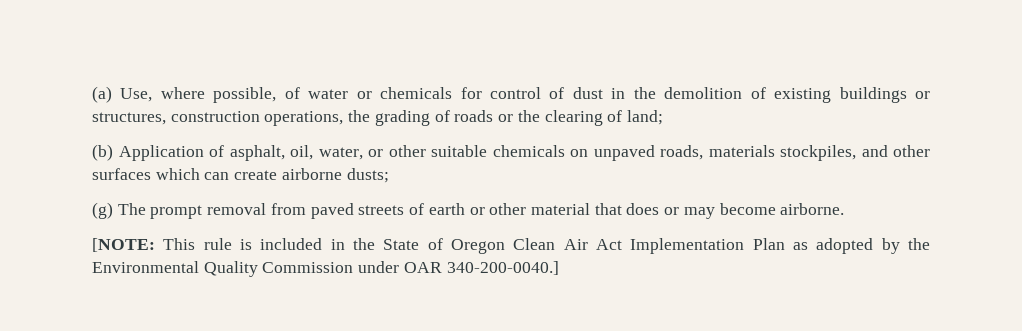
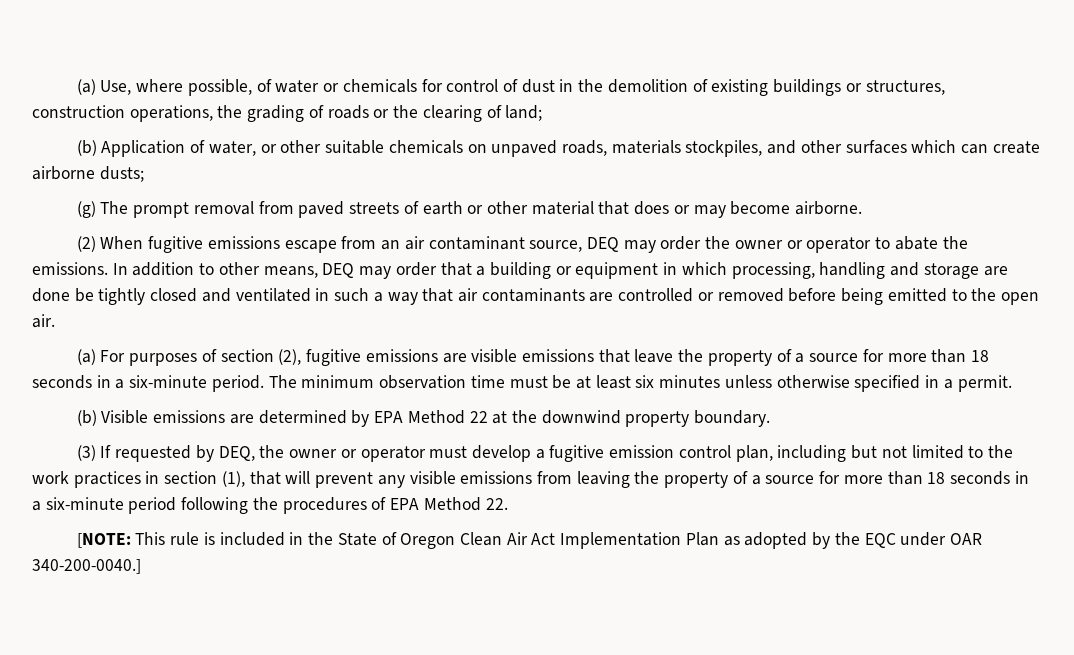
- (b) Application of asphalt, oil, water, or other suitable chemicals on unpaved roads, materials stockpiles, and other surfaces which can create airborne dusts;
+ (b) Application of water, or other suitable chemicals on unpaved roads, materials stockpiles, and other surfaces which can create airborne dusts;
+ (2) When fugitive emissions escape from an air contaminant source, DEQ may order the owner or operator to abate the emissions. In addition to other means, DEQ may order that a building or equipment in which processing, handling and storage are done be tightly closed and ventilated in such a way that air contaminants are controlled or removed before being emitted to the open air.
+ (a) For purposes of section (2), fugitive emissions are visible emissions that leave the property of a source for more than 18 seconds in a six-minute period. The minimum observation time must be at least six minutes unless otherwise specified in a permit.
+ (b) Visible emissions are determined by EPA Method 22 at the downwind property boundary.
+ (3) If requested by DEQ, the owner or operator must develop a fugitive emission control plan, including but not limited to the work practices in section (1), that will prevent any visible emissions from leaving the property of a source for more than 18 seconds in a six-minute period following the procedures of EPA Method 22.
- [NOTE: This rule is included in the State of Oregon Clean Air Act Implementation Plan as adopted by the Environmental Quality Commission under OAR 340-200-0040.]
+ [NOTE: This rule is included in the State of Oregon Clean Air Act Implementation Plan as adopted by the EQC under OAR 340-200-0040.]

